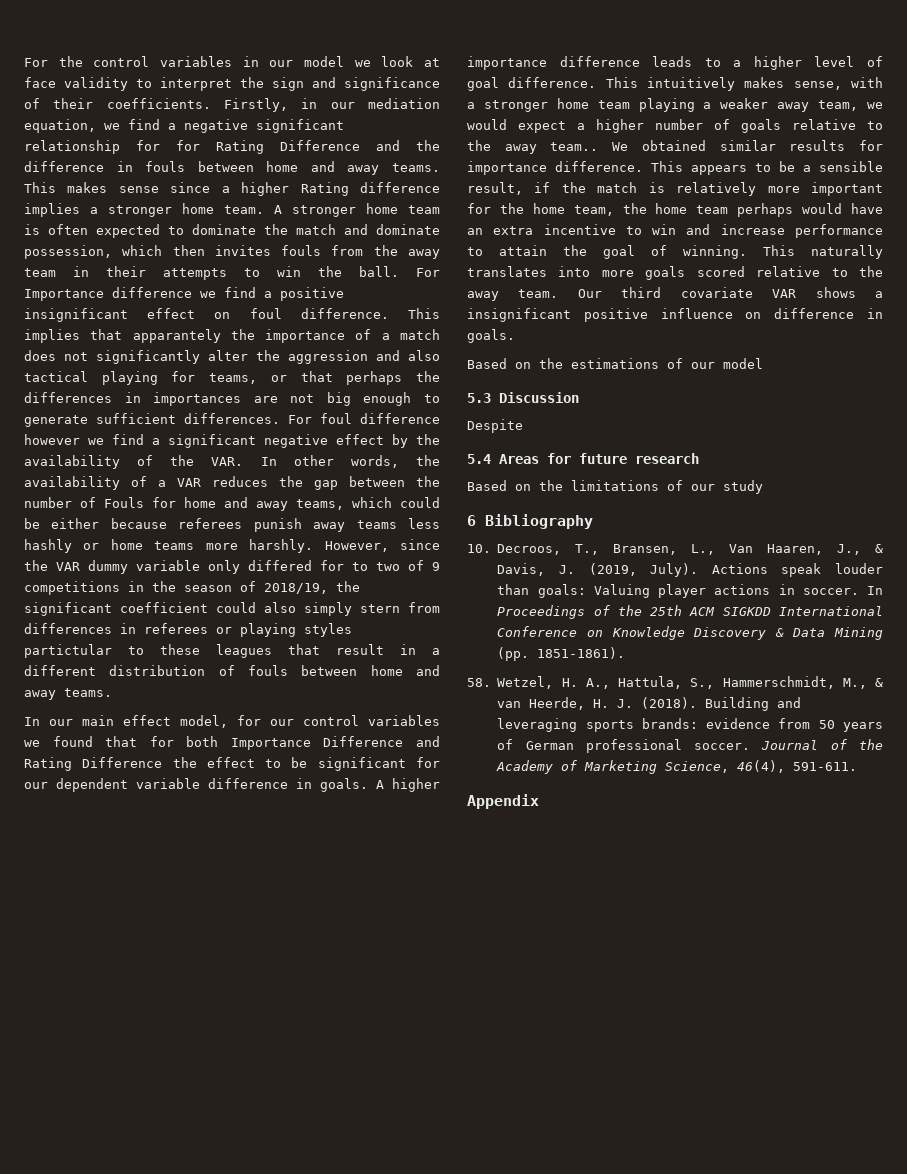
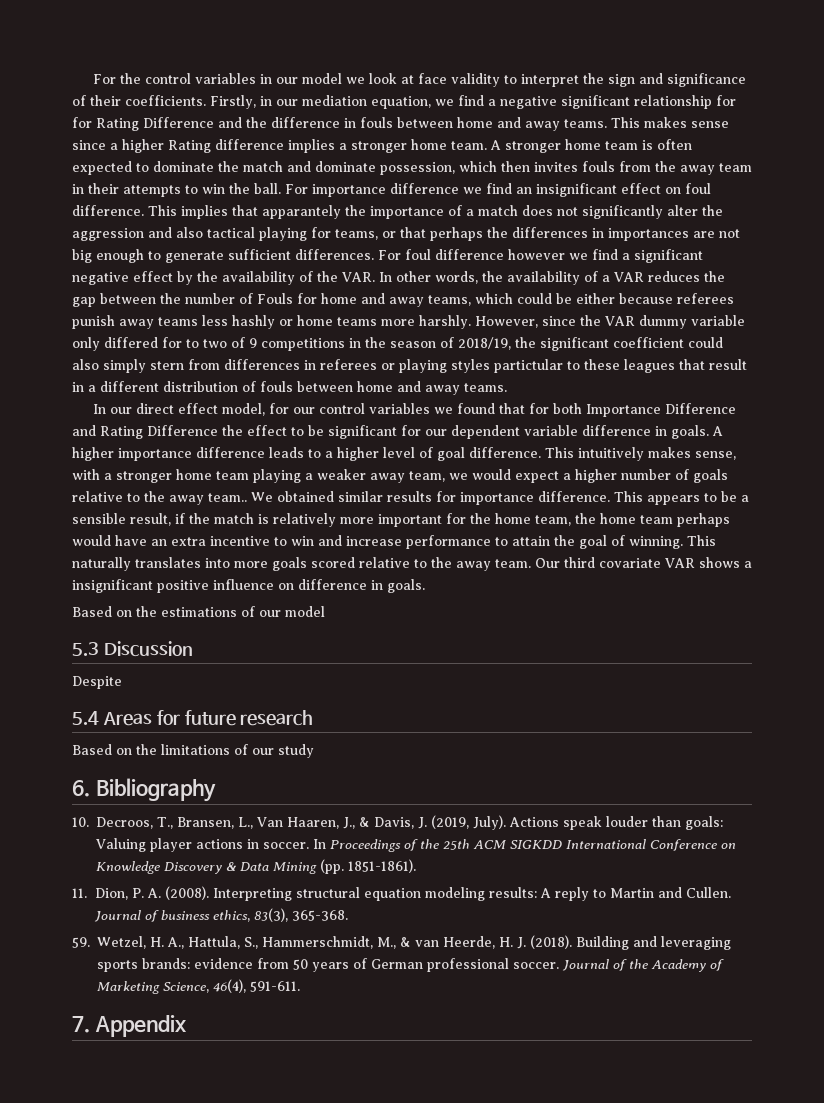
- For Importance difference we find a positive insignificant effect on foul difference.
+ For importance difference we find an insignificant effect on foul difference.
- In our main effect model, for our control variables we found that for both Importance Difference and Rating Difference the effect to be significant for our dependent variable difference in goals.
+ In our direct effect model, for our control variables we found that for both Importance Difference and Rating Difference the effect to be significant for our dependent variable difference in goals.
- 6 Bibliography
+ 6. Bibliography
- 58. Wetzel, H. A., Hattula, S., Hammerschmidt, M., & van Heerde, H. J. (2018).
+ 11. Dion, P. A. (2008). Interpreting structural equation modeling results: A reply to Martin and Cullen. Journal of business ethics, 83(3), 365-368.
+ 59. Wetzel, H. A., Hattula, S., Hammerschmidt, M., & van Heerde, H. J. (2018).
- Appendix
+ 7. Appendix

